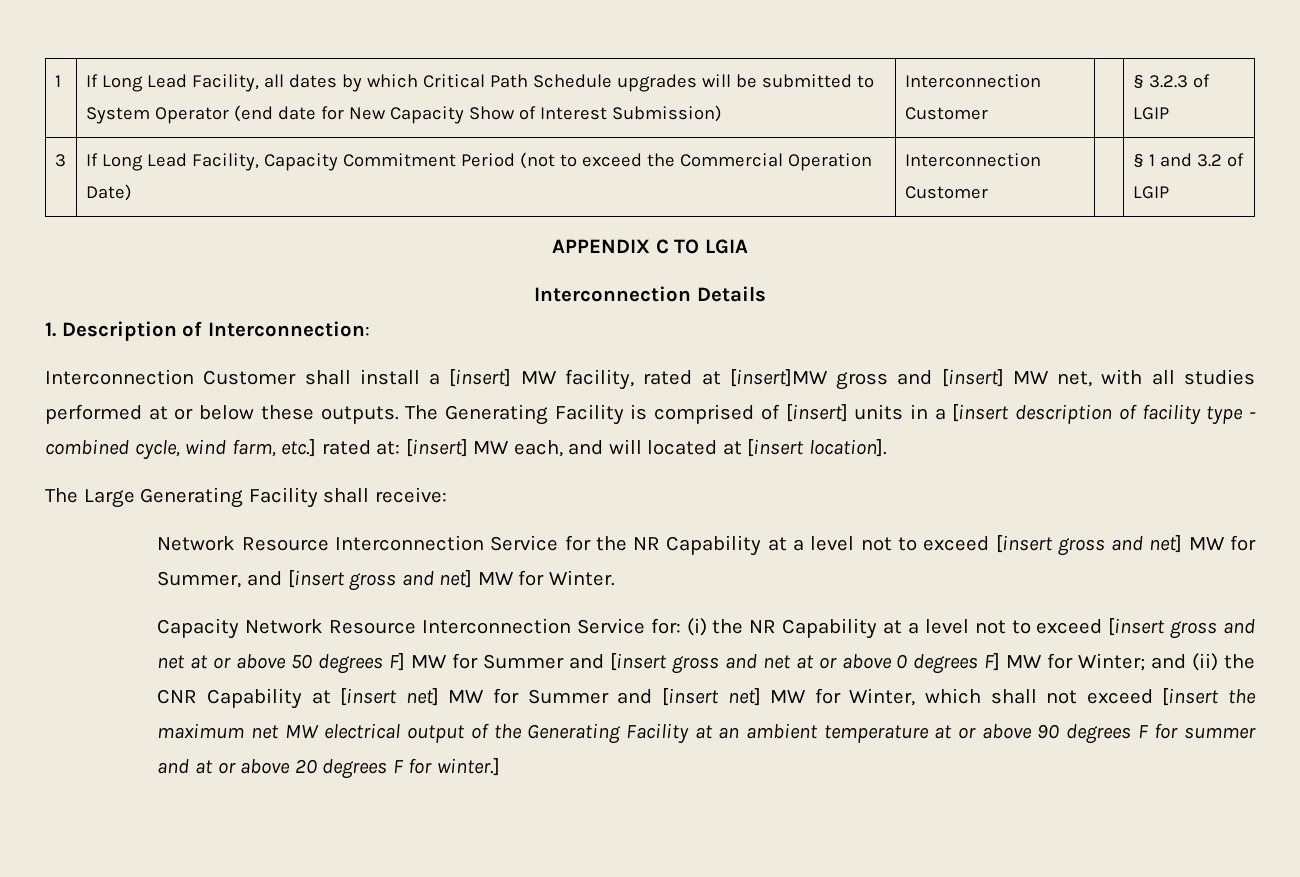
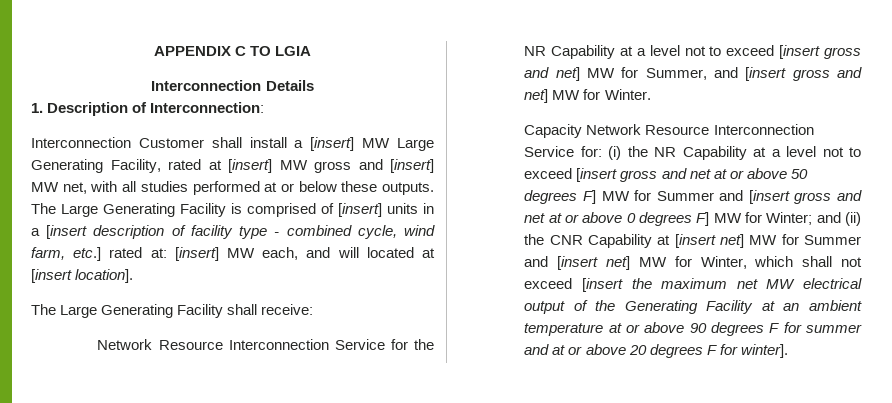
- 1 | If Long Lead Facility, all dates by which Critical Path Schedule upgrades will be submitted to System Operator (end date for New Capacity Show of Interest Submission) | Interconnection Customer | | § 3.2.3 of LGIP
- 3 | If Long Lead Facility, Capacity Commitment Period (not to exceed the Commercial Operation Date) | Interconnection Customer | | § 1 and 3.2 of LGIP
- Interconnection Customer shall install a [insert] MW facility, rated at [insert]MW gross and [insert] MW net, with all studies performed at or below these outputs.
+ Interconnection Customer shall install a [insert] MW Large Generating Facility, rated at [insert] MW gross and [insert] MW net, with all studies performed at or below these outputs.
- The Generating Facility is comprised of [insert] units in a [insert description of facility type - combined cycle, wind farm, etc.] rated at: [insert] MW each, and will located at [insert location].
+ The Large Generating Facility is comprised of [insert] units in a [insert description of facility type - combined cycle, wind farm, etc.] rated at: [insert] MW each, and will located at [insert location].
- and (ii) the CNR Capability at [insert net] MW for Summer and [insert net] MW for Winter, which shall not exceed [insert the maximum net MW electrical output of the Generating Facility at an ambient temperature at or above 90 degrees F for summer and at or above 20 degrees F for winter.]
+ and (ii) the CNR Capability at [insert net] MW for Summer and [insert net] MW for Winter, which shall not exceed [insert the maximum net MW electrical output of the Generating Facility at an ambient temperature at or above 90 degrees F for summer and at or above 20 degrees F for winter].

